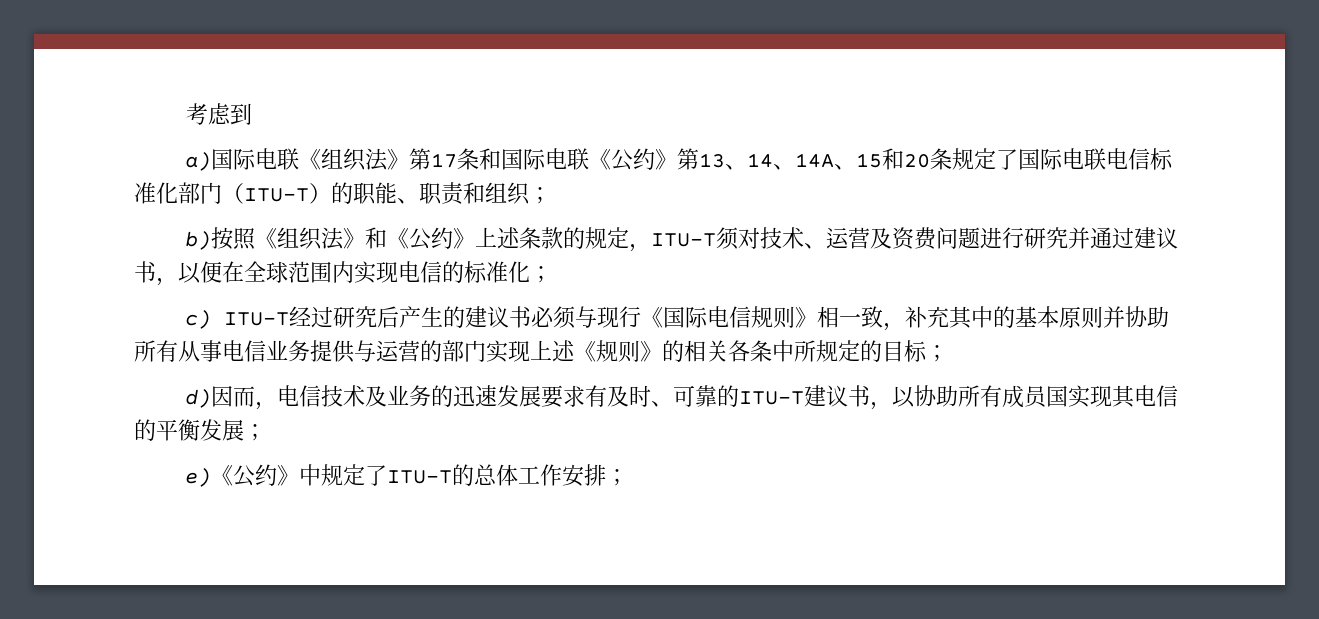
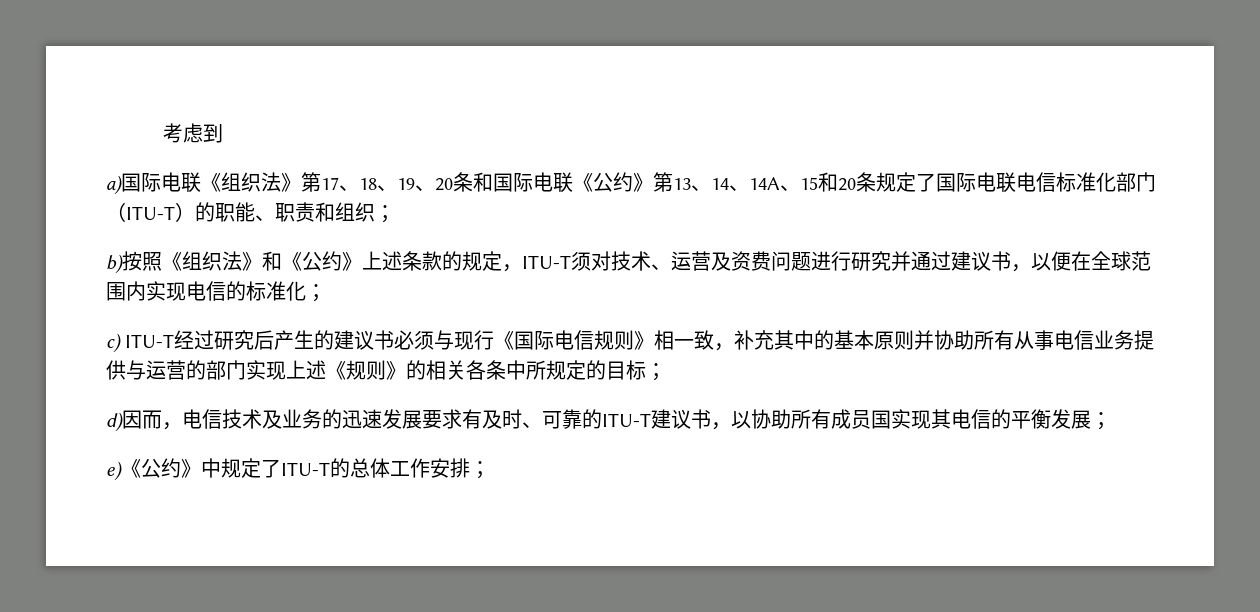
- a)国际电联《组织法》第17条和国际电联《公约》第13、14、14A、15和20条规定了国际电联电信标准化部门（ITU-T）的职能、职责和组织；
+ a)国际电联《组织法》第17、18、19、20条和国际电联《公约》第13、14、14A、15和20条规定了国际电联电信标准化部门（ITU-T）的职能、职责和组织；

